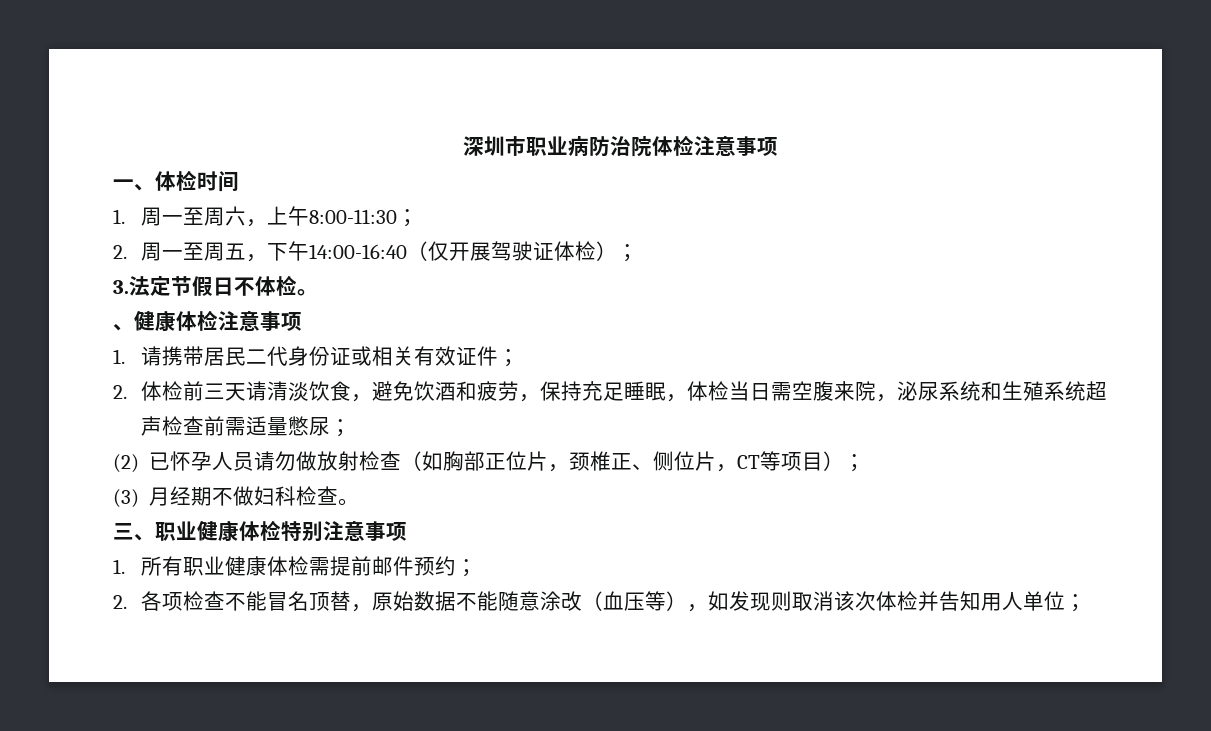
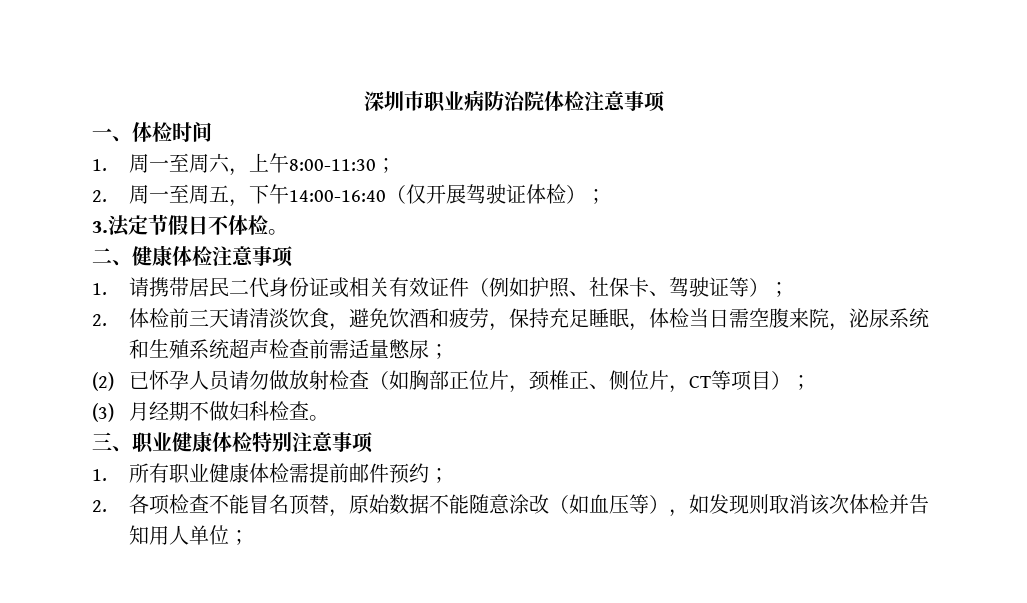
- 、健康体检注意事项
+ 二、健康体检注意事项
- 1.请携带居民二代身份证或相关有效证件；
+ 1.请携带居民二代身份证或相关有效证件（例如护照、社保卡、驾驶证等）；
- 2.各项检查不能冒名顶替，原始数据不能随意涂改（血压等），如发现则取消该次体检并告知用人单位；
+ 2.各项检查不能冒名顶替，原始数据不能随意涂改（如血压等），如发现则取消该次体检并告知用人单位；

